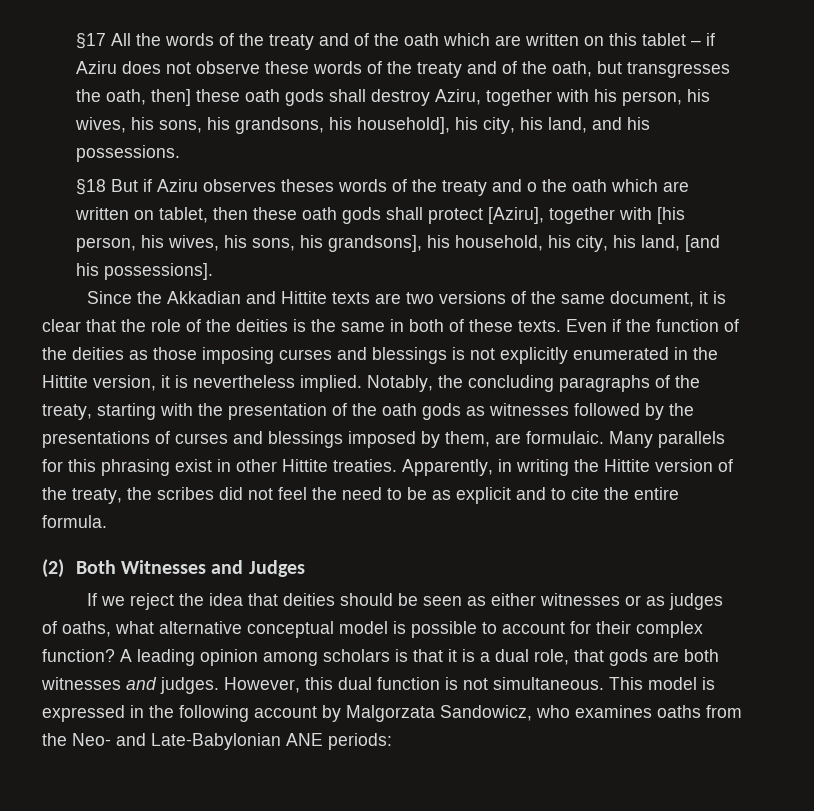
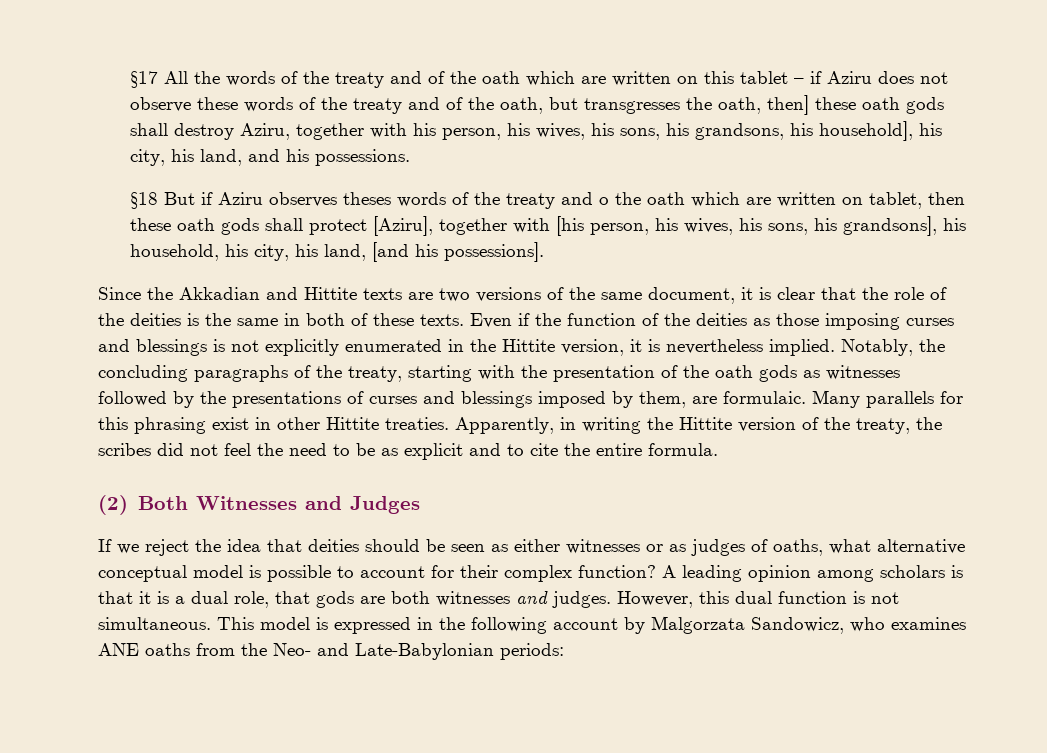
- This model is expressed in the following account by Malgorzata Sandowicz, who examines oaths from the Neo- and Late-Babylonian ANE periods:
+ This model is expressed in the following account by Malgorzata Sandowicz, who examines ANE oaths from the Neo- and Late-Babylonian periods:

